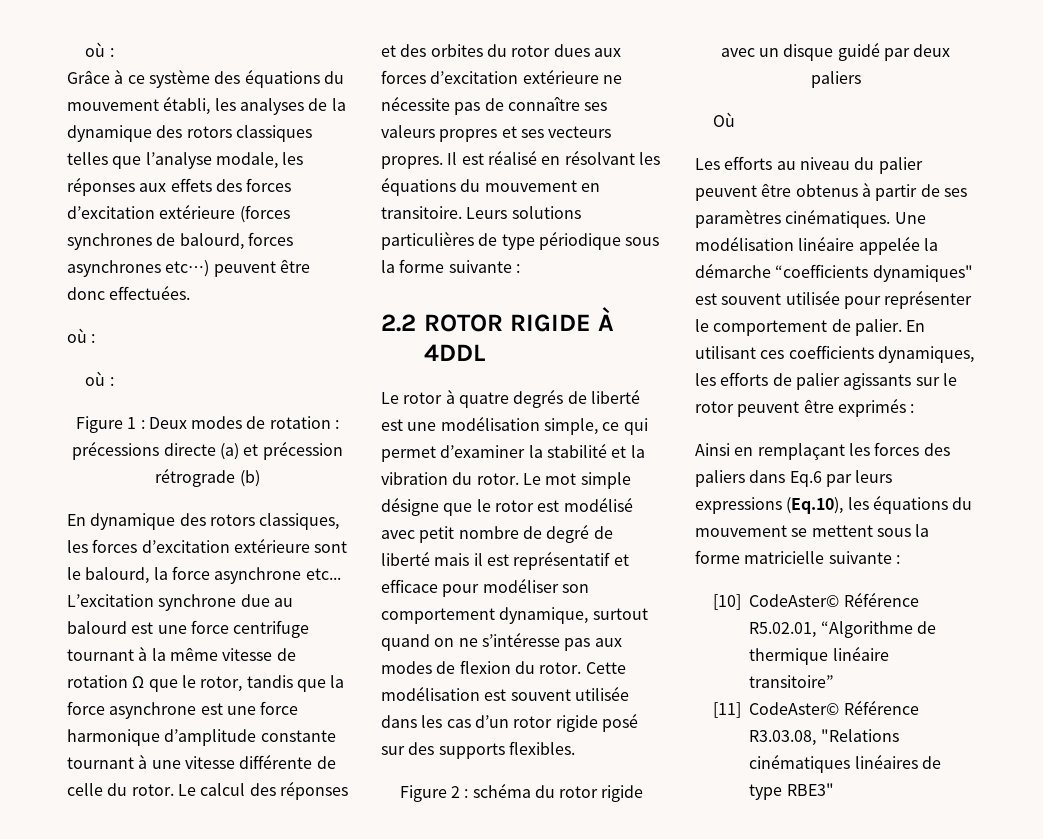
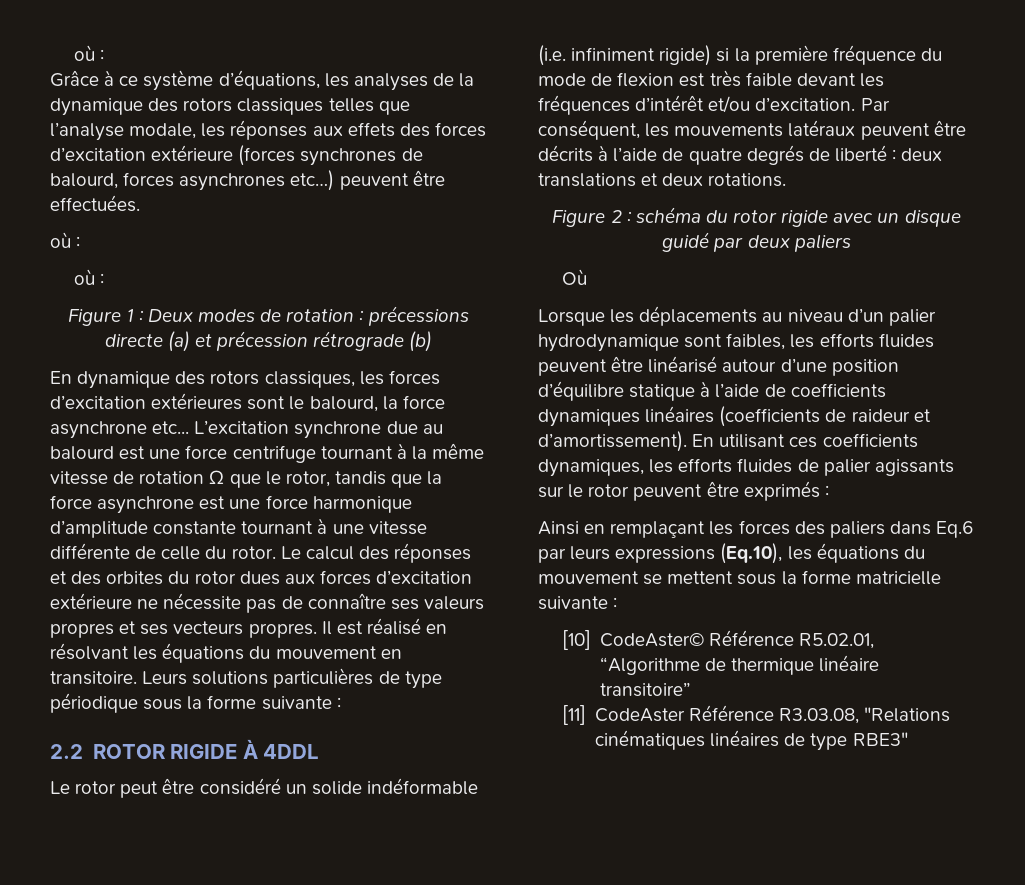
- Grâce à ce système des équations du mouvement établi, les analyses de la dynamique des rotors classiques telles que l’analyse modale, les réponses aux effets des forces d’excitation extérieure (forces synchrones de balourd, forces asynchrones etc…) peuvent être donc effectuées.
+ Grâce à ce système d’équations, les analyses de la dynamique des rotors classiques telles que l’analyse modale, les réponses aux effets des forces d’excitation extérieure (forces synchrones de balourd, forces asynchrones etc…) peuvent être effectuées.
- En dynamique des rotors classiques, les forces d’excitation extérieure sont le balourd, la force asynchrone etc...
+ En dynamique des rotors classiques, les forces d’excitation extérieures sont le balourd, la force asynchrone etc...
- Le rotor à quatre degrés de liberté est une modélisation simple, ce qui permet d’examiner la stabilité et la vibration du rotor. Le mot simple désigne que le rotor est modélisé avec petit nombre de degré de liberté mais il est représentatif et efficace pour modéliser son comportement dynamique, surtout quand on ne s’intéresse pas aux modes de flexion du rotor. Cette modélisation est souvent utilisée dans les cas d’un rotor rigide posé sur des supports flexibles.
+ Le rotor peut être considéré un solide indéformable (i.e. infiniment rigide) si la première fréquence du mode de flexion est très faible devant les fréquences d’intérêt et/ou d’excitation. Par conséquent, les mouvements latéraux peuvent être décrits à l’aide de quatre degrés de liberté : deux translations et deux rotations.
- Les efforts au niveau du palier peuvent être obtenus à partir de ses paramètres cinématiques. Une modélisation linéaire appelée la démarche “coefficients dynamiques" est souvent utilisée pour représenter le comportement de palier.
+ Lorsque les déplacements au niveau d’un palier hydrodynamique sont faibles, les efforts fluides peuvent être linéarisé autour d’une position d’équilibre statique à l’aide de coefficients dynamiques linéaires (coefficients de raideur et d’amortissement).
- En utilisant ces coefficients dynamiques, les efforts de palier agissants sur le rotor peuvent être exprimés :
+ En utilisant ces coefficients dynamiques, les efforts fluides de palier agissants sur le rotor peuvent être exprimés :
- [11] CodeAster© Référence R3.03.08, "Relations cinématiques linéaires de type RBE3"
+ [11] CodeAster Référence R3.03.08, "Relations cinématiques linéaires de type RBE3"

